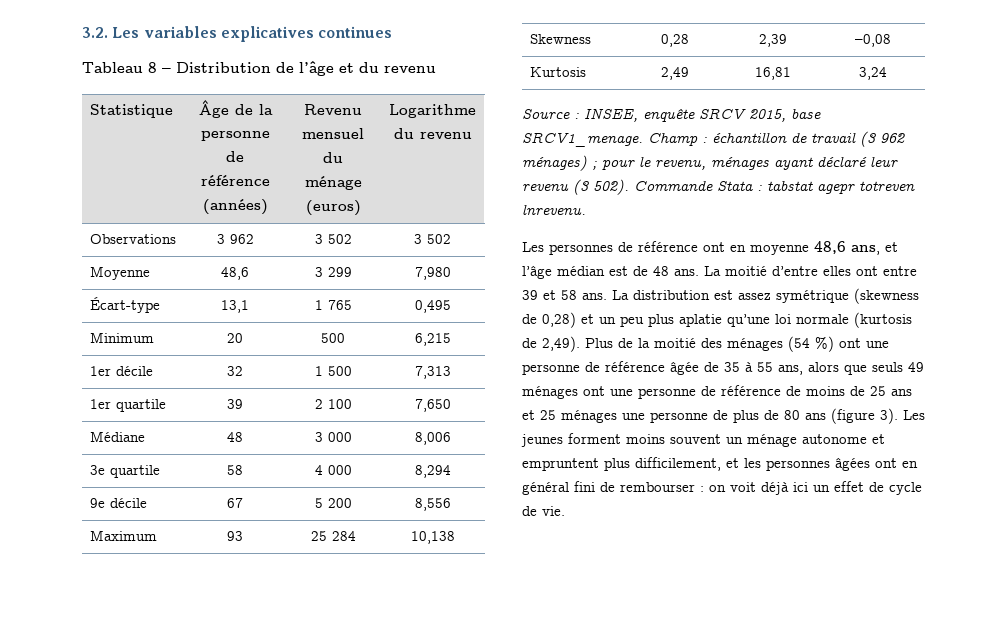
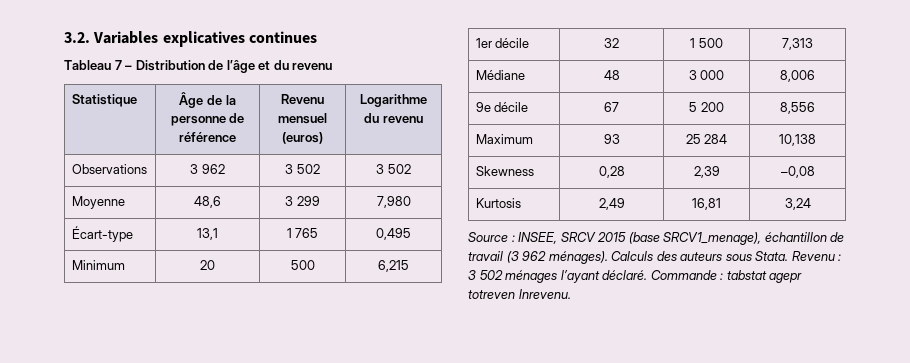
- 3.2. Les variables explicatives continues
+ 3.2. Variables explicatives continues
- Tableau 8 – Distribution de l’âge et du revenu
+ Tableau 7 – Distribution de l’âge et du revenu
- Statistique | Âge de la personne de référence (années) | Revenu mensuel du ménage (euros) | Logarithme du revenu
+ Statistique | Âge de la personne de référence | Revenu mensuel (euros) | Logarithme du revenu
- 1er quartile | 39 | 2 100 | 7,650
- 3e quartile | 58 | 4 000 | 8,294
- Source : INSEE, enquête SRCV 2015, base SRCV1_menage. Champ : échantillon de travail (3 962 ménages) ; pour le revenu, ménages ayant déclaré leur revenu (3 502). Commande Stata : tabstat agepr totreven lnrevenu.
+ Source : INSEE, SRCV 2015 (base SRCV1_menage), échantillon de travail (3 962 ménages). Calculs des auteurs sous Stata. Revenu : 3 502 ménages l’ayant déclaré. Commande : tabstat agepr totreven lnrevenu.
- Les personnes de référence ont en moyenne 48,6 ans, et l’âge médian est de 48 ans. La moitié d’entre elles ont entre 39 et 58 ans. La distribution est assez symétrique (skewness de 0,28) et un peu plus aplatie qu’une loi normale (kurtosis de 2,49). Plus de la moitié des ménages (54 %) ont une personne de référence âgée de 35 à 55 ans, alors que seuls 49 ménages ont une personne de référence de moins de 25 ans et 25 ménages une personne de plus de 80 ans (figure 3). Les jeunes forment moins souvent un ménage autonome et empruntent plus difficilement, et les personnes âgées ont en général fini de rembourser : on voit déjà ici un effet de cycle de vie.

